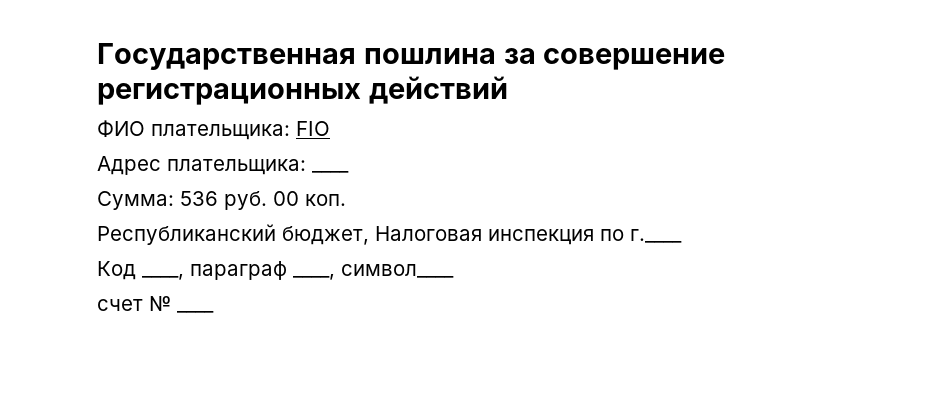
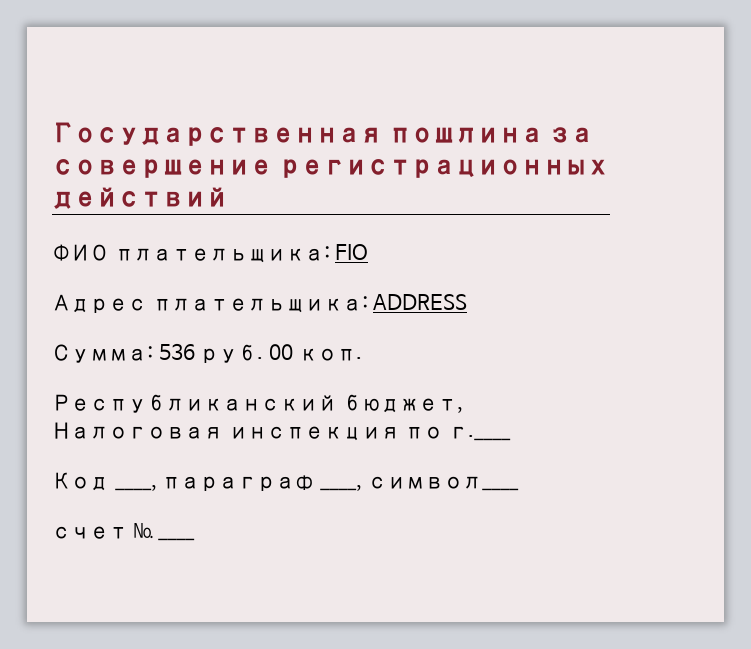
- Адрес плательщика: ____
+ Адрес плательщика: ADDRESS

